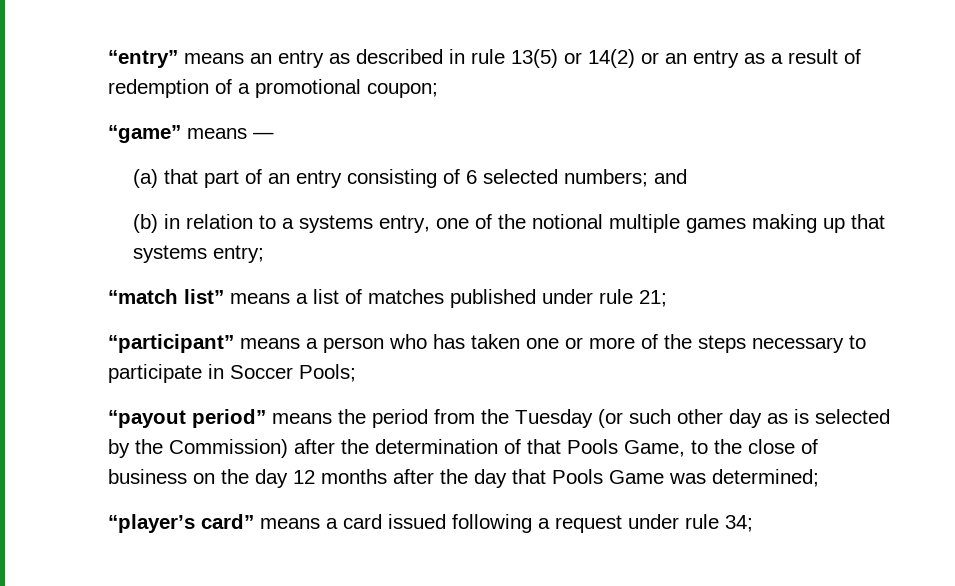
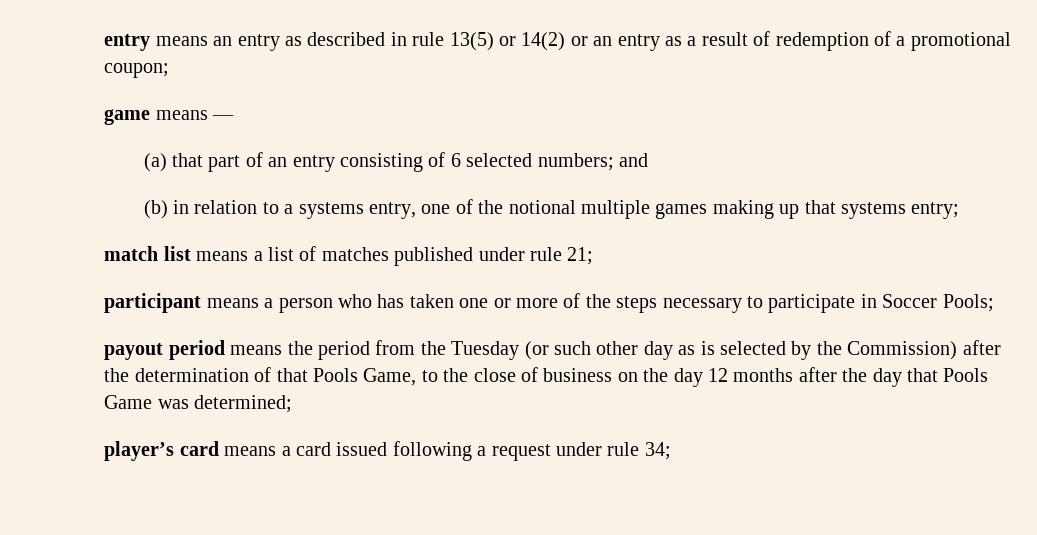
- “entry” means an entry as described in rule 13(5) or 14(2) or an entry as a result of redemption of a promotional coupon;
+ entry means an entry as described in rule 13(5) or 14(2) or an entry as a result of redemption of a promotional coupon;
- “game” means —
+ game means —
- “match list” means a list of matches published under rule 21;
+ match list means a list of matches published under rule 21;
- “participant” means a person who has taken one or more of the steps necessary to participate in Soccer Pools;
+ participant means a person who has taken one or more of the steps necessary to participate in Soccer Pools;
- “payout period” means the period from the Tuesday (or such other day as is selected by the Commission) after the determination of that Pools Game, to the close of business on the day 12 months after the day that Pools Game was determined;
+ payout period means the period from the Tuesday (or such other day as is selected by the Commission) after the determination of that Pools Game, to the close of business on the day 12 months after the day that Pools Game was determined;
- “player’s card” means a card issued following a request under rule 34;
+ player’s card means a card issued following a request under rule 34;

